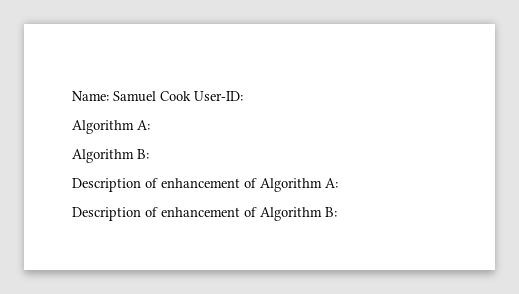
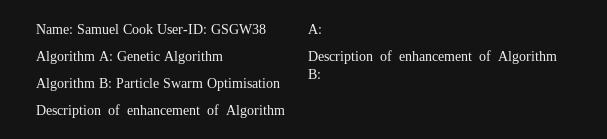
- Name: Samuel Cook User-ID:
- Algorithm A:
- Algorithm B:
+ Name: Samuel Cook User-ID: GSGW38
+ Algorithm A: Genetic Algorithm
+ Algorithm B: Particle Swarm Optimisation

